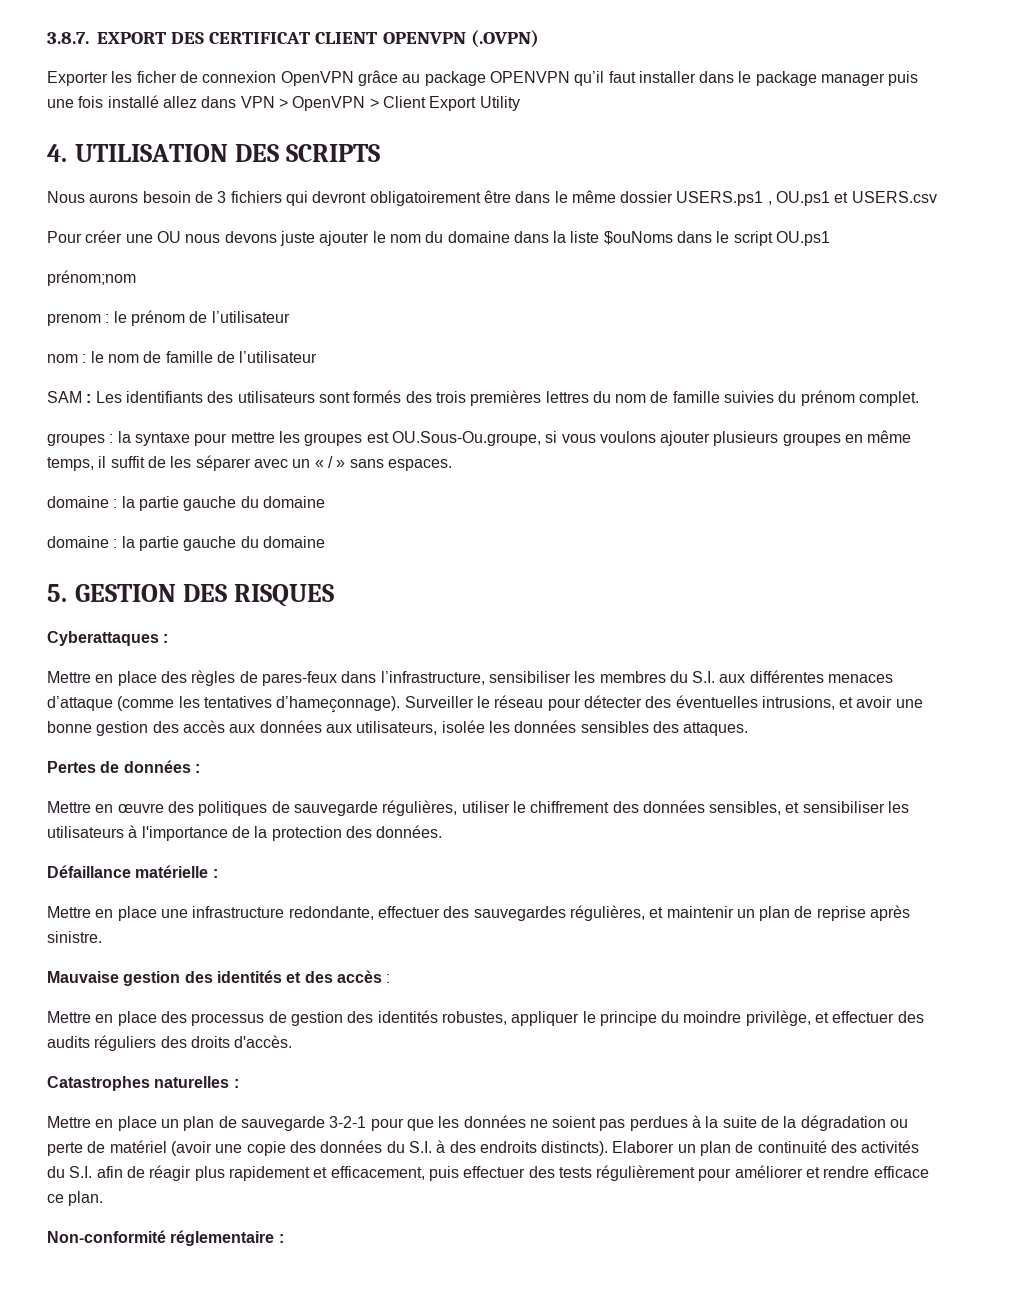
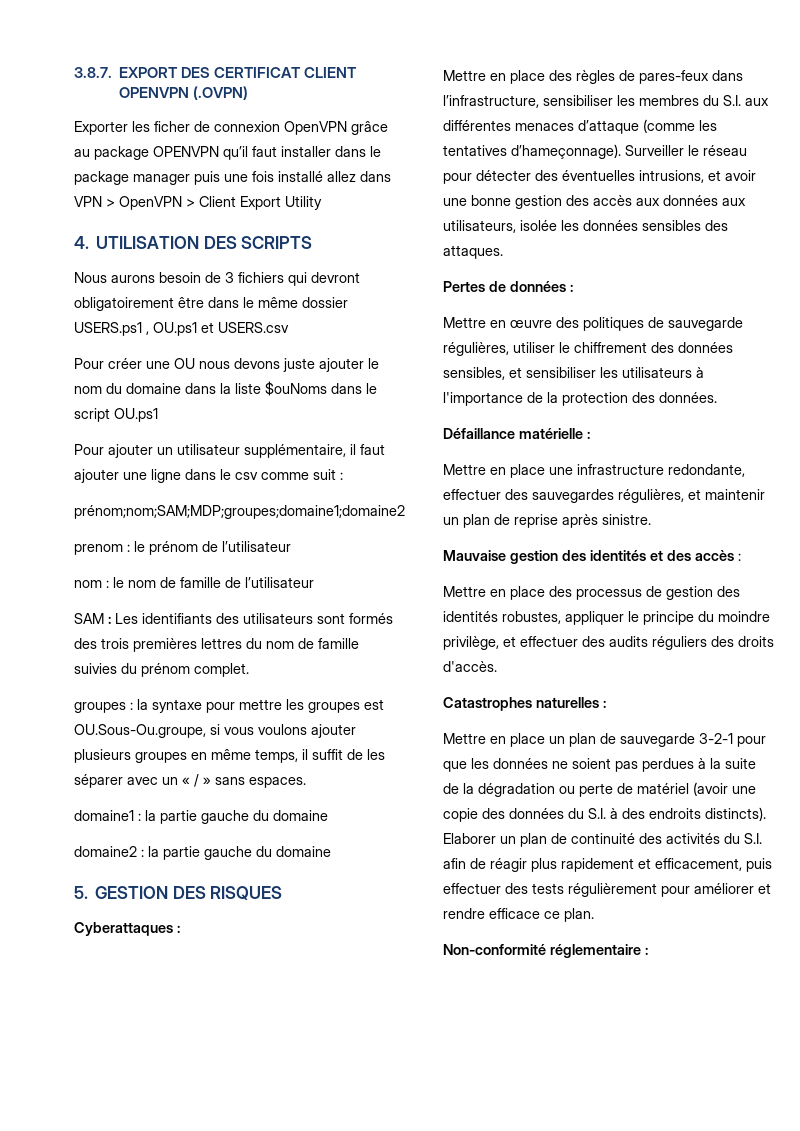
- prénom;nom
+ Pour ajouter un utilisateur supplémentaire, il faut ajouter une ligne dans le csv comme suit :
+ prénom;nom;SAM;MDP;groupes;domaine1;domaine2
  groupes : la syntaxe pour mettre les groupes est OU.Sous-Ou.groupe, si vous voulons ajouter plusieurs groupes en même temps, il suffit de les séparer avec un « / » sans espaces.
- domaine : la partie gauche du domaine
- domaine : la partie gauche du domaine
+ domaine1 : la partie gauche du domaine
+ domaine2 : la partie gauche du domaine

